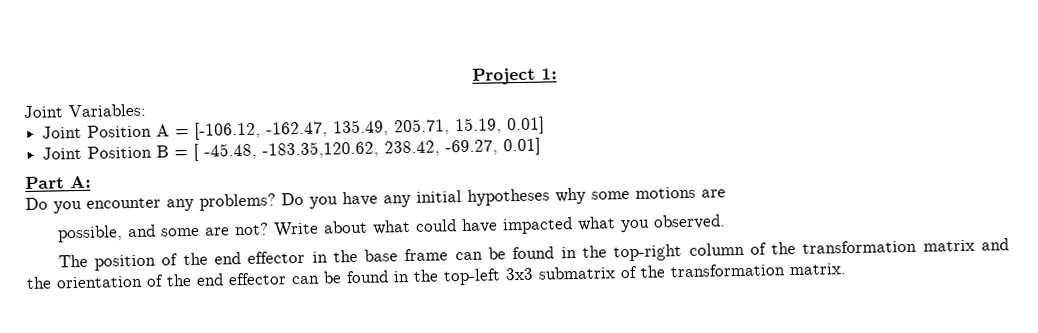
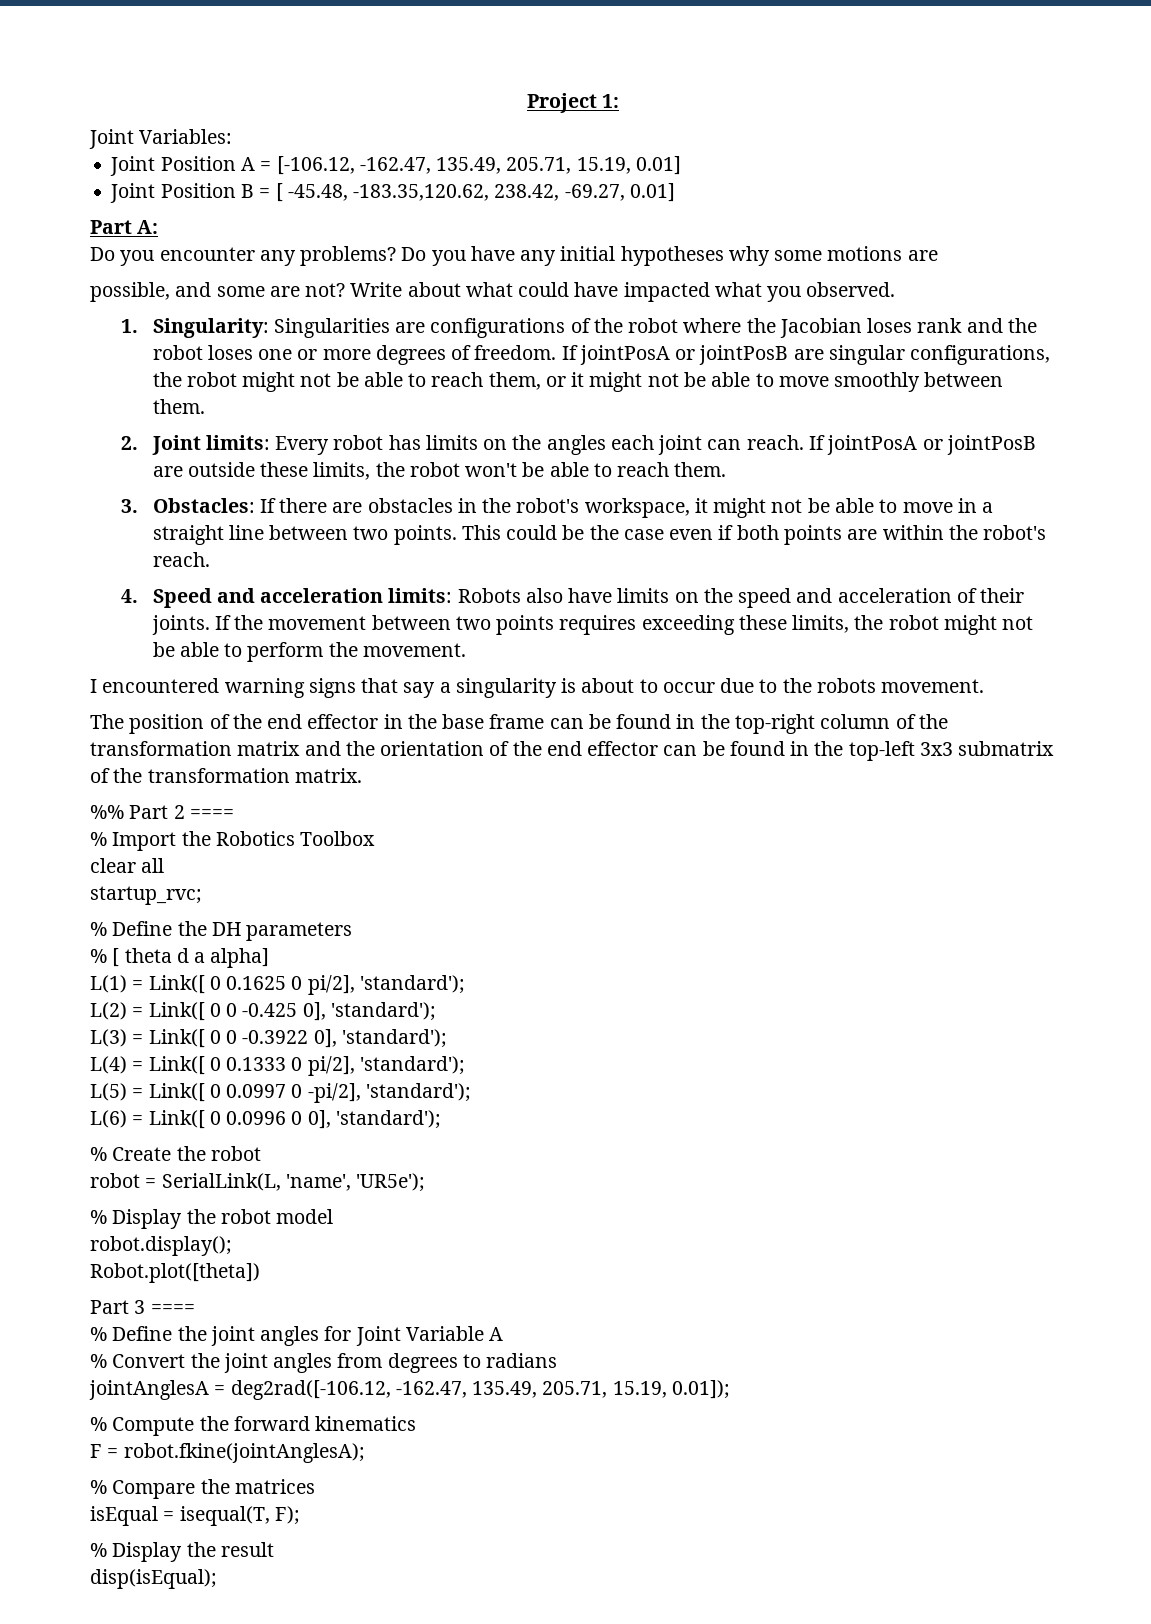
+ 1. Singularity: Singularities are configurations of the robot where the Jacobian loses rank and the robot loses one or more degrees of freedom. If jointPosA or jointPosB are singular configurations, the robot might not be able to reach them, or it might not be able to move smoothly between them.
+ 2. Joint limits: Every robot has limits on the angles each joint can reach. If jointPosA or jointPosB are outside these limits, the robot won't be able to reach them.
+ 3. Obstacles: If there are obstacles in the robot's workspace, it might not be able to move in a straight line between two points. This could be the case even if both points are within the robot's reach.
+ 4. Speed and acceleration limits: Robots also have limits on the speed and acceleration of their joints. If the movement between two points requires exceeding these limits, the robot might not be able to perform the movement.
+ I encountered warning signs that say a singularity is about to occur due to the robots movement.
+ %% Part 2 ====
+ % Import the Robotics Toolbox
+ clear all
+ startup_rvc;
+ % Define the DH parameters
+ % [ theta d a alpha]
+ L(1) = Link([ 0 0.1625 0 pi/2], 'standard');
+ L(2) = Link([ 0 0 -0.425 0], 'standard');
+ L(3) = Link([ 0 0 -0.3922 0], 'standard');
+ L(4) = Link([ 0 0.1333 0 pi/2], 'standard');
+ L(5) = Link([ 0 0.0997 0 -pi/2], 'standard');
+ L(6) = Link([ 0 0.0996 0 0], 'standard');
+ % Create the robot
+ robot = SerialLink(L, 'name', 'UR5e');
+ % Display the robot model
+ robot.display();
+ Robot.plot([theta])
+ Part 3 ====
+ % Define the joint angles for Joint Variable A
+ % Convert the joint angles from degrees to radians
+ jointAnglesA = deg2rad([-106.12, -162.47, 135.49, 205.71, 15.19, 0.01]);
+ % Compute the forward kinematics
+ F = robot.fkine(jointAnglesA);
+ % Compare the matrices
+ isEqual = isequal(T, F);
+ % Display the result
+ disp(isEqual);

